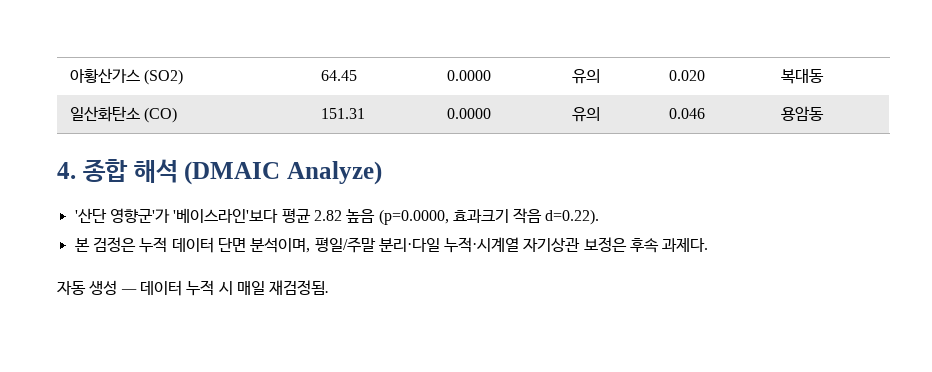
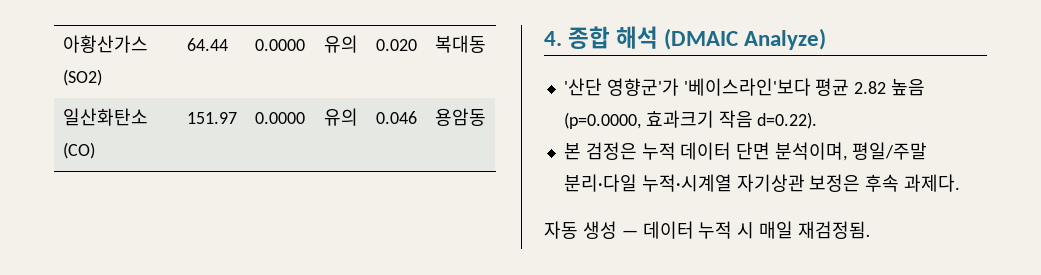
- 아황산가스 (SO2) | 64.45 | 0.0000 | 유의 | 0.020 | 복대동
+ 아황산가스 (SO2) | 64.44 | 0.0000 | 유의 | 0.020 | 복대동
- 일산화탄소 (CO) | 151.31 | 0.0000 | 유의 | 0.046 | 용암동
+ 일산화탄소 (CO) | 151.97 | 0.0000 | 유의 | 0.046 | 용암동

